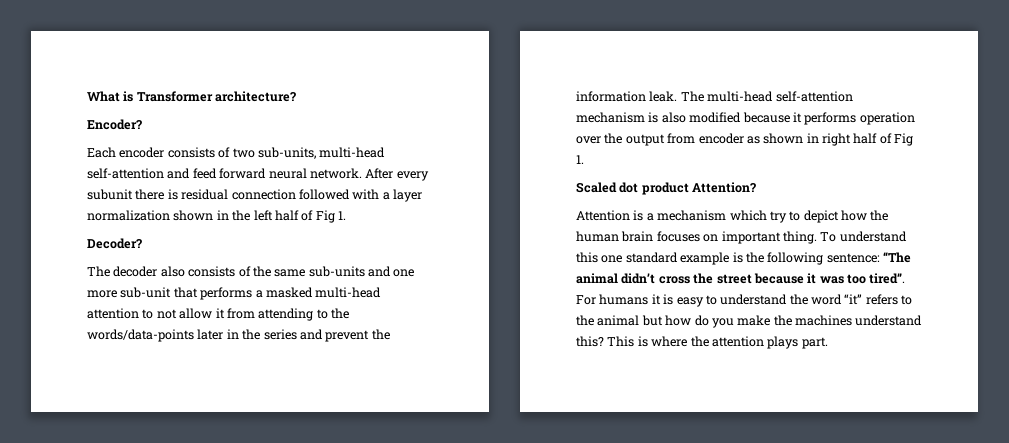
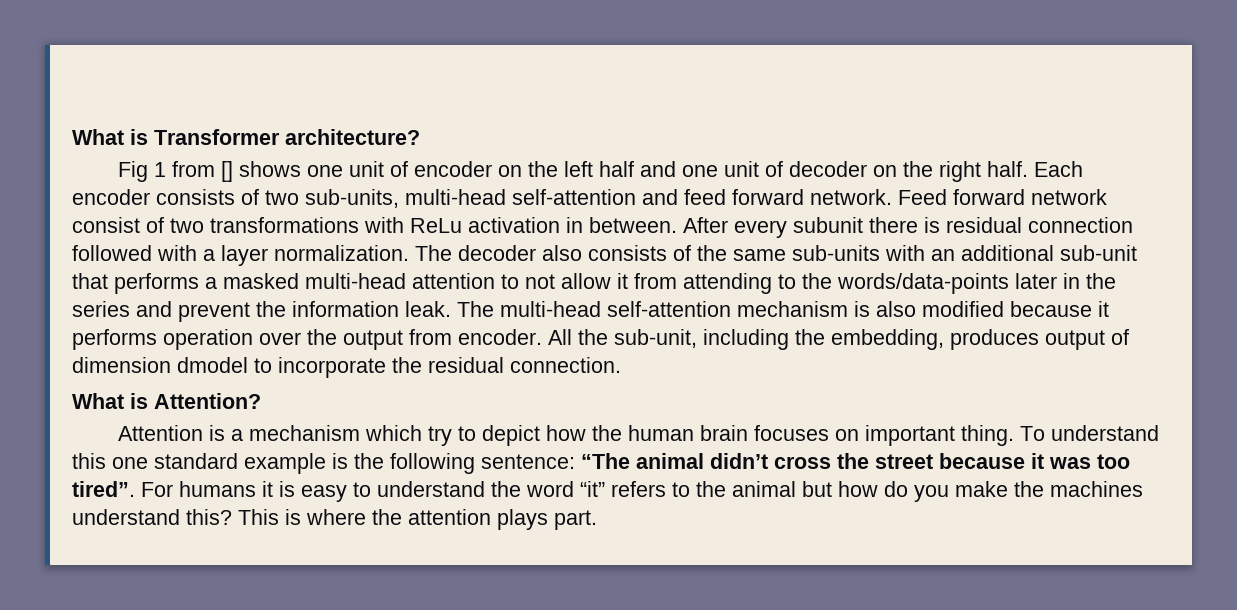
- Encoder?
- Each encoder consists of two sub-units, multi-head self-attention and feed forward neural network.
+ Fig 1 from [] shows one unit of encoder on the left half and one unit of decoder on the right half. Each encoder consists of two sub-units, multi-head self-attention and feed forward network. Feed forward network consist of two transformations with ReLu activation in between.
- After every subunit there is residual connection followed with a layer normalization shown in the left half of Fig 1.
- Decoder?
- The decoder also consists of the same sub-units and one more sub-unit that performs a masked multi-head attention to not allow it from attending to the words/data-points later in the series and prevent the information leak.
+ After every subunit there is residual connection followed with a layer normalization. The decoder also consists of the same sub-units with an additional sub-unit that performs a masked multi-head attention to not allow it from attending to the words/data-points later in the series and prevent the information leak.
- The multi-head self-attention mechanism is also modified because it performs operation over the output from encoder as shown in right half of Fig 1.
- Scaled dot product Attention?
+ The multi-head self-attention mechanism is also modified because it performs operation over the output from encoder. All the sub-unit, including the embedding, produces output of dimension dmodel to incorporate the residual connection.
+ What is Attention?

